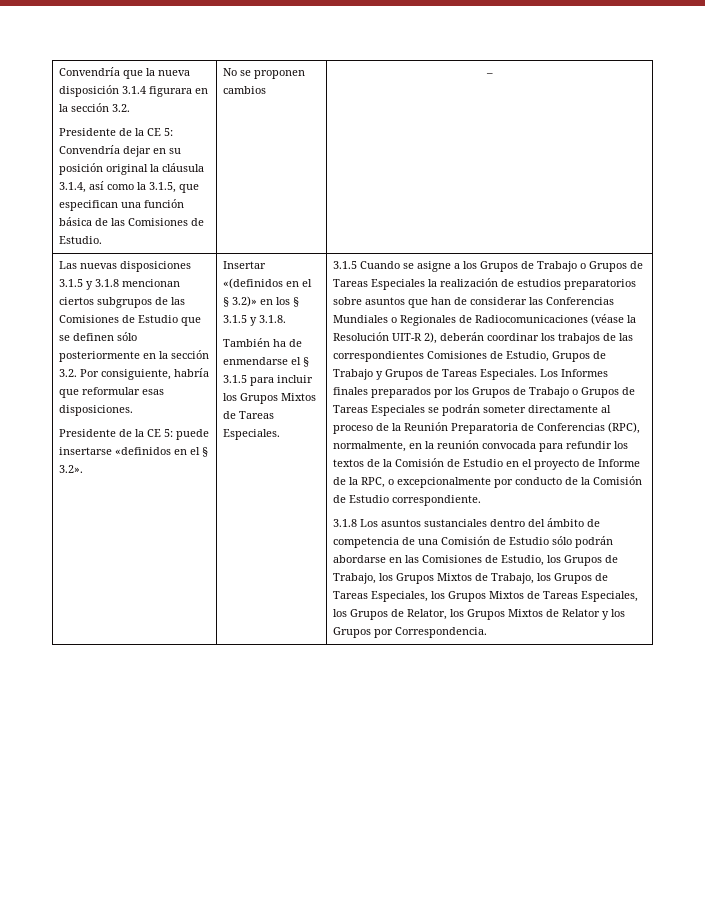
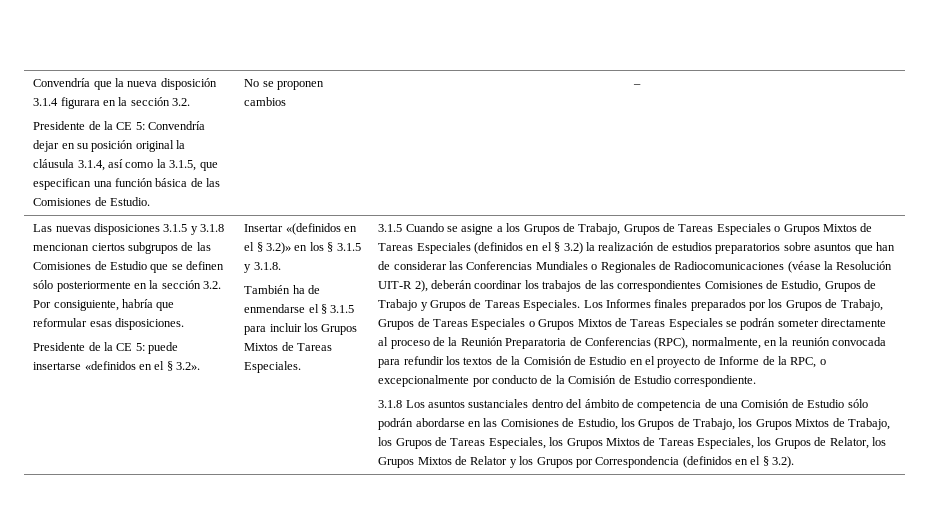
- 3.1.5 Cuando se asigne a los Grupos de Trabajo o Grupos de Tareas Especiales la realización de estudios preparatorios sobre asuntos que han de considerar las Conferencias Mundiales o Regionales de Radiocomunicaciones (véase la Resolución UIT-R 2), deberán coordinar los trabajos de las correspondientes Comisiones de Estudio, Grupos de Trabajo y Grupos de Tareas Especiales.
+ 3.1.5 Cuando se asigne a los Grupos de Trabajo, Grupos de Tareas Especiales o Grupos Mixtos de Tareas Especiales (definidos en el § 3.2) la realización de estudios preparatorios sobre asuntos que han de considerar las Conferencias Mundiales o Regionales de Radiocomunicaciones (véase la Resolución UIT-R 2), deberán coordinar los trabajos de las correspondientes Comisiones de Estudio, Grupos de Trabajo y Grupos de Tareas Especiales.
- Los Informes finales preparados por los Grupos de Trabajo o Grupos de Tareas Especiales se podrán someter directamente al proceso de la Reunión Preparatoria de Conferencias (RPC), normalmente, en la reunión convocada para refundir los textos de la Comisión de Estudio en el proyecto de Informe de la RPC, o excepcionalmente por conducto de la Comisión de Estudio correspondiente.
+ Los Informes finales preparados por los Grupos de Trabajo, Grupos de Tareas Especiales o Grupos Mixtos de Tareas Especiales se podrán someter directamente al proceso de la Reunión Preparatoria de Conferencias (RPC), normalmente, en la reunión convocada para refundir los textos de la Comisión de Estudio en el proyecto de Informe de la RPC, o excepcionalmente por conducto de la Comisión de Estudio correspondiente.
- 3.1.8 Los asuntos sustanciales dentro del ámbito de competencia de una Comisión de Estudio sólo podrán abordarse en las Comisiones de Estudio, los Grupos de Trabajo, los Grupos Mixtos de Trabajo, los Grupos de Tareas Especiales, los Grupos Mixtos de Tareas Especiales, los Grupos de Relator, los Grupos Mixtos de Relator y los Grupos por Correspondencia.
+ 3.1.8 Los asuntos sustanciales dentro del ámbito de competencia de una Comisión de Estudio sólo podrán abordarse en las Comisiones de Estudio, los Grupos de Trabajo, los Grupos Mixtos de Trabajo, los Grupos de Tareas Especiales, los Grupos Mixtos de Tareas Especiales, los Grupos de Relator, los Grupos Mixtos de Relator y los Grupos por Correspondencia (definidos en el § 3.2).

